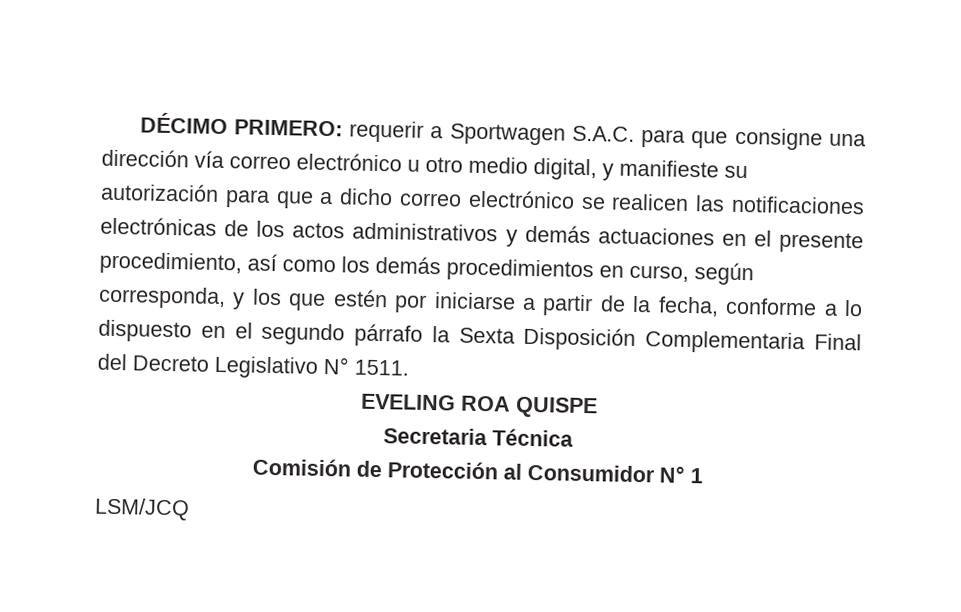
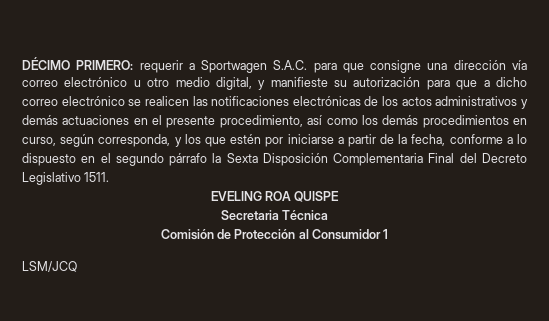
- requerir a Sportwagen S.A.C. para que consigne una dirección vía correo electrónico u otro medio digital, y manifieste su autorización para que a dicho correo electrónico se realicen las notificaciones electrónicas de los actos administrativos y demás actuaciones en el presente procedimiento, así como los demás procedimientos en curso, según corresponda, y los que estén por iniciarse a partir de la fecha, conforme a lo dispuesto en el segundo párrafo la Sexta Disposición Complementaria Final del Decreto Legislativo N° 1511.
+ requerir a Sportwagen S.A.C. para que consigne una dirección vía correo electrónico u otro medio digital, y manifieste su autorización para que a dicho correo electrónico se realicen las notificaciones electrónicas de los actos administrativos y demás actuaciones en el presente procedimiento, así como los demás procedimientos en curso, según corresponda, y los que estén por iniciarse a partir de la fecha, conforme a lo dispuesto en el segundo párrafo la Sexta Disposición Complementaria Final del Decreto Legislativo 1511.
- Comisión de Protección al Consumidor N° 1
+ Comisión de Protección al Consumidor 1

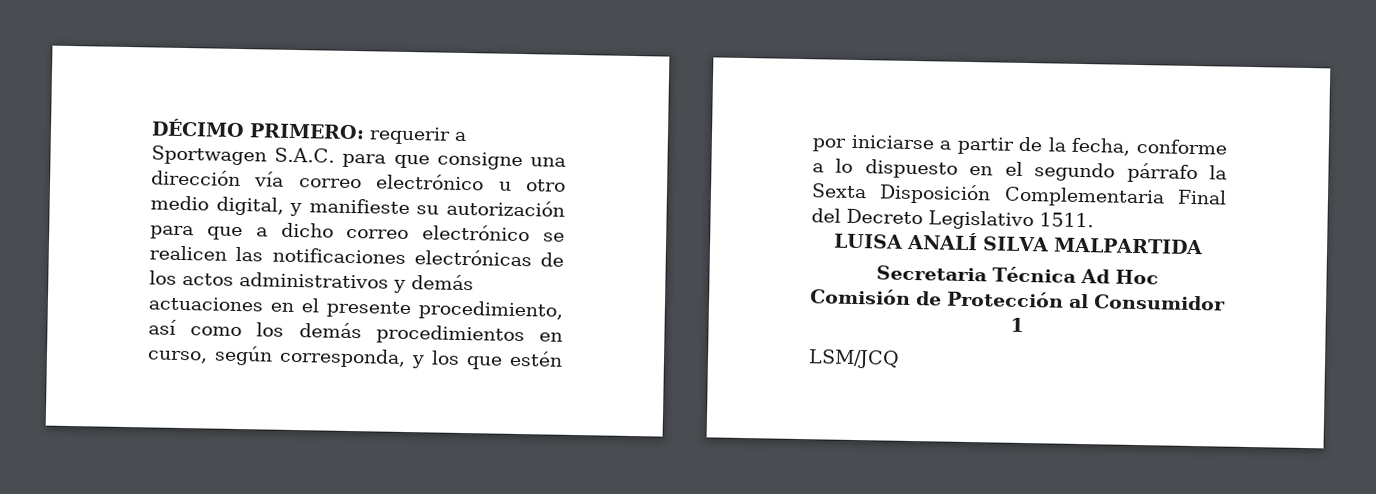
- EVELING ROA QUISPE
+ LUISA ANALÍ SILVA MALPARTIDA
- Secretaria Técnica
+ Secretaria Técnica Ad Hoc

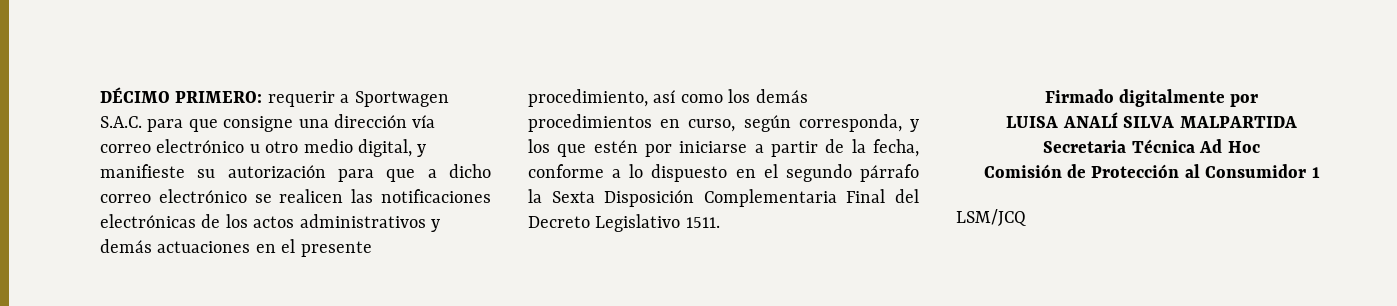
+ Firmado digitalmente por

